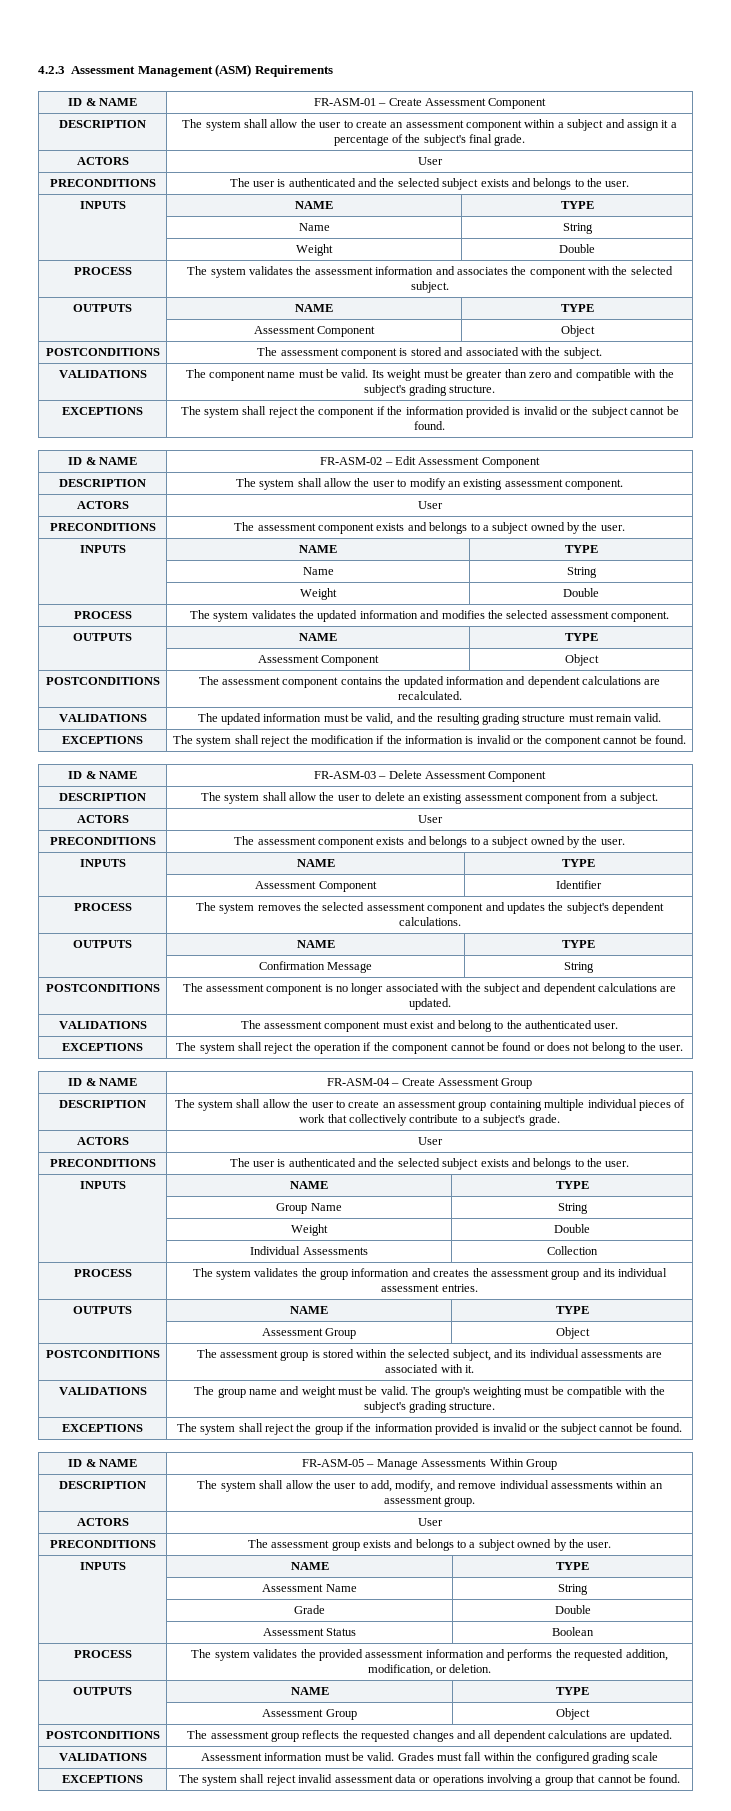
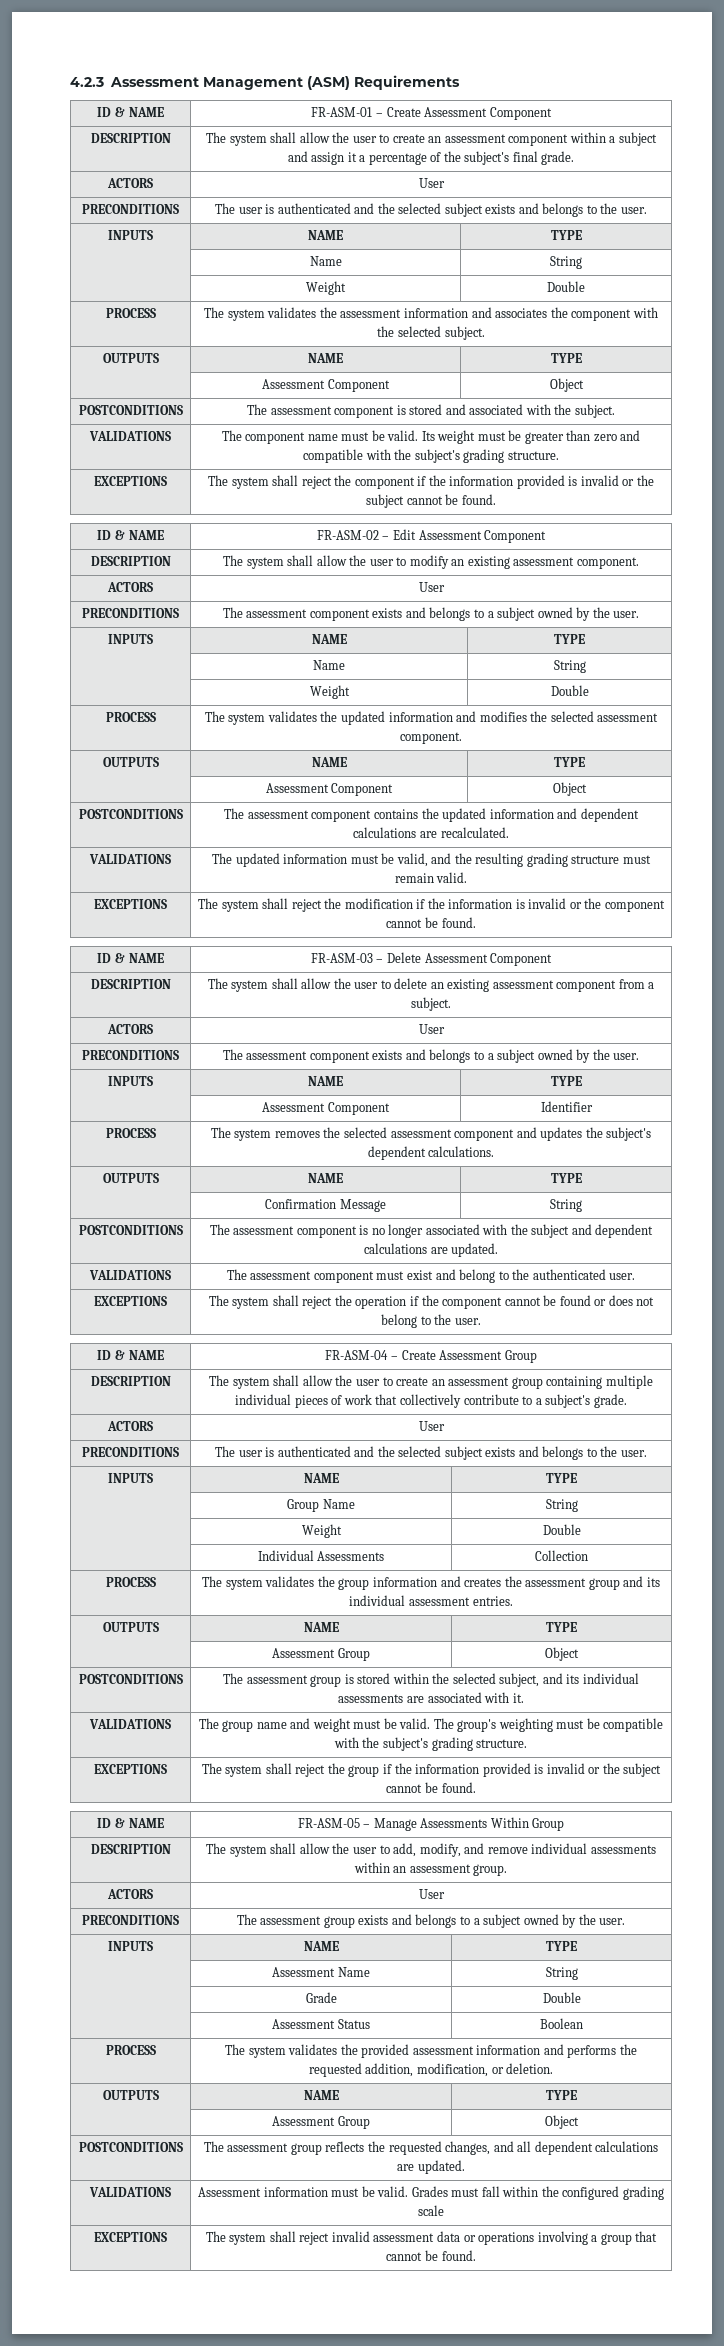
- POSTCONDITIONS | The assessment group reflects the requested changes and all dependent calculations are updated.
+ POSTCONDITIONS | The assessment group reflects the requested changes, and all dependent calculations are updated.

